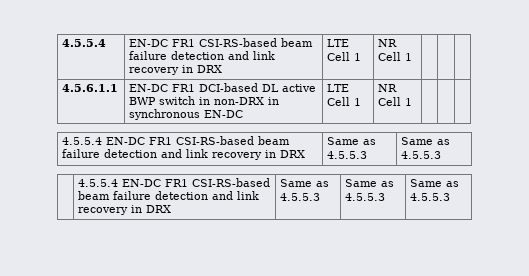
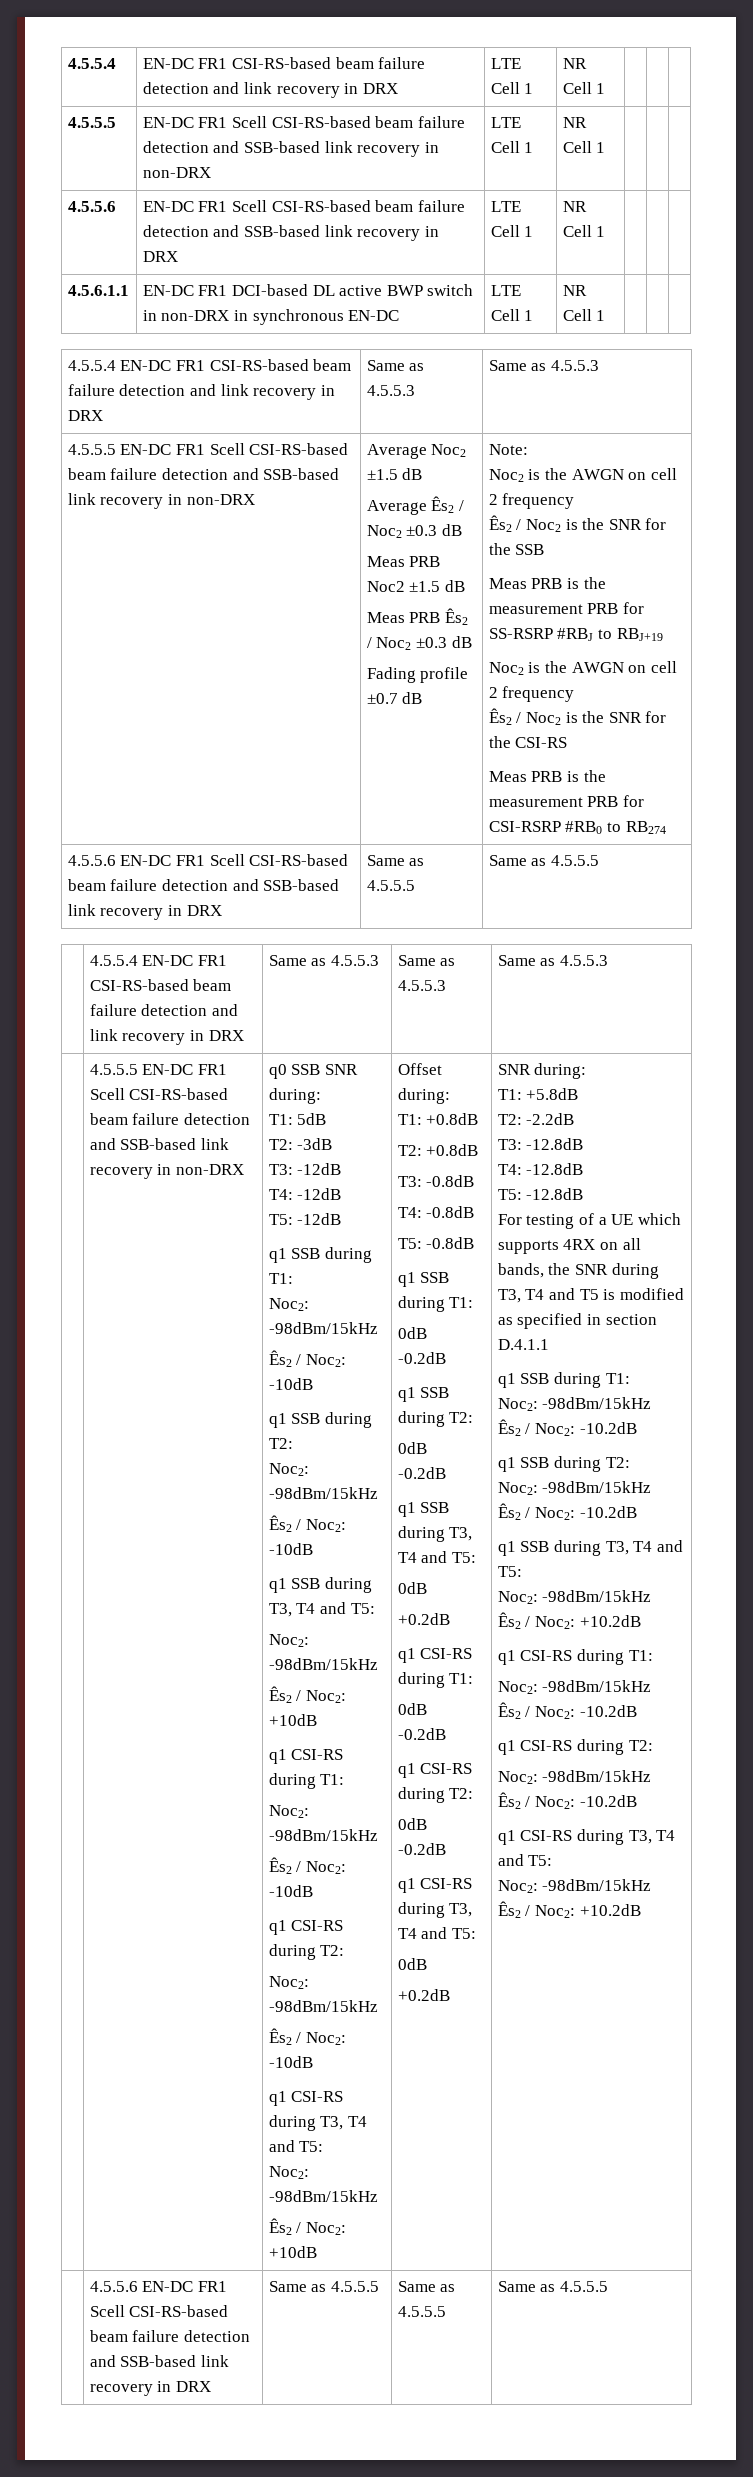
+ 4.5.5.5 | EN-DC FR1 Scell CSI-RS-based beam failure detection and SSB-based link recovery in non-DRX | LTE Cell 1 | NR Cell 1 | | |
+ 4.5.5.6 | EN-DC FR1 Scell CSI-RS-based beam failure detection and SSB-based link recovery in DRX | LTE Cell 1 | NR Cell 1 | | |
+ 4.5.5.5 EN-DC FR1 Scell CSI-RS-based beam failure detection and SSB-based link recovery in non-DRX | Average Noc2 ±1.5 dB
+ Average Ês2 / Noc2 ±0.3 dB
+ Meas PRB Noc2 ±1.5 dB
+ Meas PRB Ês2 / Noc2 ±0.3 dB
+ Fading profile ±0.7 dB | Note:
+ Noc2 is the AWGN on cell 2 frequency
+ Ês2 / Noc2 is the SNR for the SSB
+ Meas PRB is the measurement PRB for SS-RSRP #RBJ to RBJ+19
+ Noc2 is the AWGN on cell 2 frequency
+ Ês2 / Noc2 is the SNR for the CSI-RS
+ Meas PRB is the measurement PRB for CSI-RSRP #RB0 to RB274
+ 4.5.5.6 EN-DC FR1 Scell CSI-RS-based beam failure detection and SSB-based link recovery in DRX | Same as 4.5.5.5 | Same as 4.5.5.5
+ 4.5.5.5 EN-DC FR1 Scell CSI-RS-based beam failure detection and SSB-based link recovery in non-DRX | q0 SSB SNR during:
+ T1: 5dB
+ T2: -3dB
+ T3: -12dB
+ T4: -12dB
+ T5: -12dB
+ q1 SSB during T1:
+ Noc2: -98dBm/15kHz
+ Ês2 / Noc2: -10dB
+ q1 SSB during T2:
+ Noc2: -98dBm/15kHz
+ Ês2 / Noc2: -10dB
+ q1 SSB during T3, T4 and T5:
+ Noc2: -98dBm/15kHz
+ Ês2 / Noc2: +10dB
+ q1 CSI-RS during T1:
+ Noc2: -98dBm/15kHz
+ Ês2 / Noc2: -10dB
+ q1 CSI-RS during T2:
+ Noc2: -98dBm/15kHz
+ Ês2 / Noc2: -10dB
+ q1 CSI-RS during T3, T4 and T5:
+ Noc2: -98dBm/15kHz
+ Ês2 / Noc2: +10dB | Offset during:
+ T1: +0.8dB
+ T2: +0.8dB
+ T3: -0.8dB
+ T4: -0.8dB
+ T5: -0.8dB
+ q1 SSB during T1:
+ 0dB
+ -0.2dB
+ q1 SSB during T2:
+ 0dB
+ -0.2dB
+ q1 SSB during T3, T4 and T5:
+ 0dB
+ +0.2dB
+ q1 CSI-RS during T1:
+ 0dB
+ -0.2dB
+ q1 CSI-RS during T2:
+ 0dB
+ -0.2dB
+ q1 CSI-RS during T3, T4 and T5:
+ 0dB
+ +0.2dB | SNR during:
+ T1: +5.8dB
+ T2: -2.2dB
+ T3: -12.8dB
+ T4: -12.8dB
+ T5: -12.8dB
+ For testing of a UE which supports 4RX on all bands, the SNR during T3, T4 and T5 is modified as specified in section D.4.1.1
+ q1 SSB during T1:
+ Noc2: -98dBm/15kHz
+ Ês2 / Noc2: -10.2dB
+ q1 SSB during T2:
+ Noc2: -98dBm/15kHz
+ Ês2 / Noc2: -10.2dB
+ q1 SSB during T3, T4 and T5:
+ Noc2: -98dBm/15kHz
+ Ês2 / Noc2: +10.2dB
+ q1 CSI-RS during T1:
+ Noc2: -98dBm/15kHz
+ Ês2 / Noc2: -10.2dB
+ q1 CSI-RS during T2:
+ Noc2: -98dBm/15kHz
+ Ês2 / Noc2: -10.2dB
+ q1 CSI-RS during T3, T4 and T5:
+ Noc2: -98dBm/15kHz
+ Ês2 / Noc2: +10.2dB
+ | 4.5.5.6 EN-DC FR1 Scell CSI-RS-based beam failure detection and SSB-based link recovery in DRX | Same as 4.5.5.5 | Same as 4.5.5.5 | Same as 4.5.5.5

